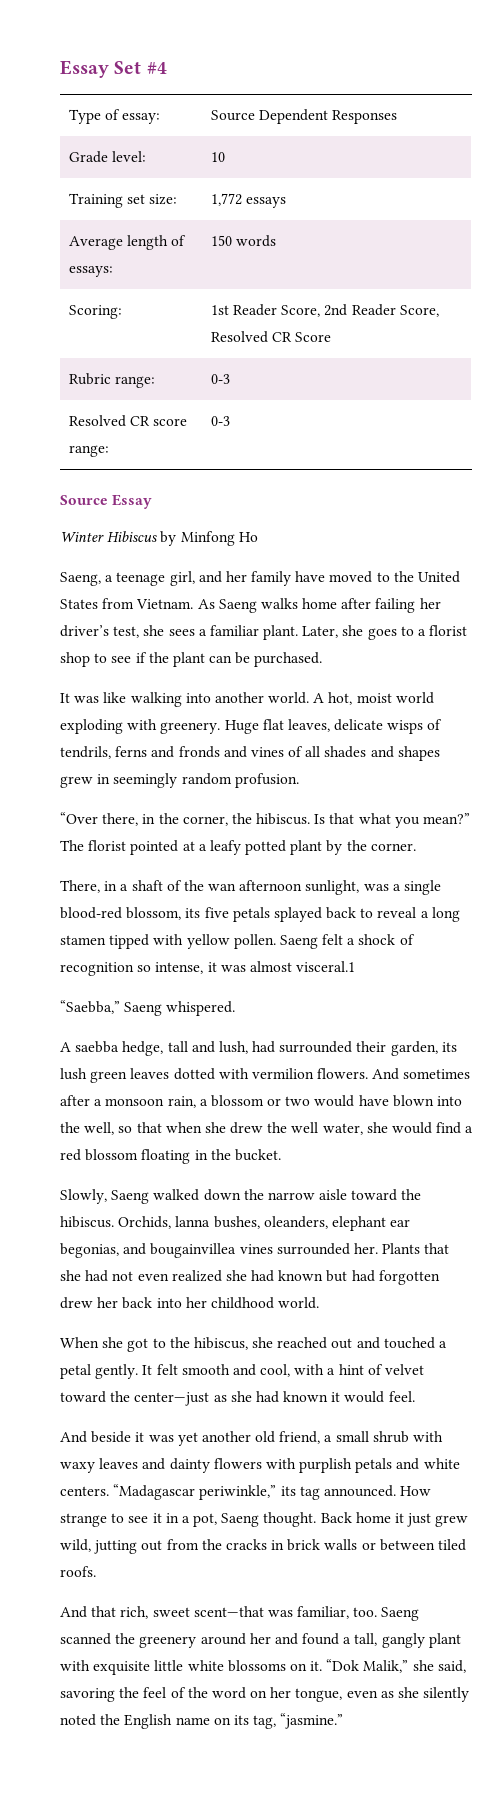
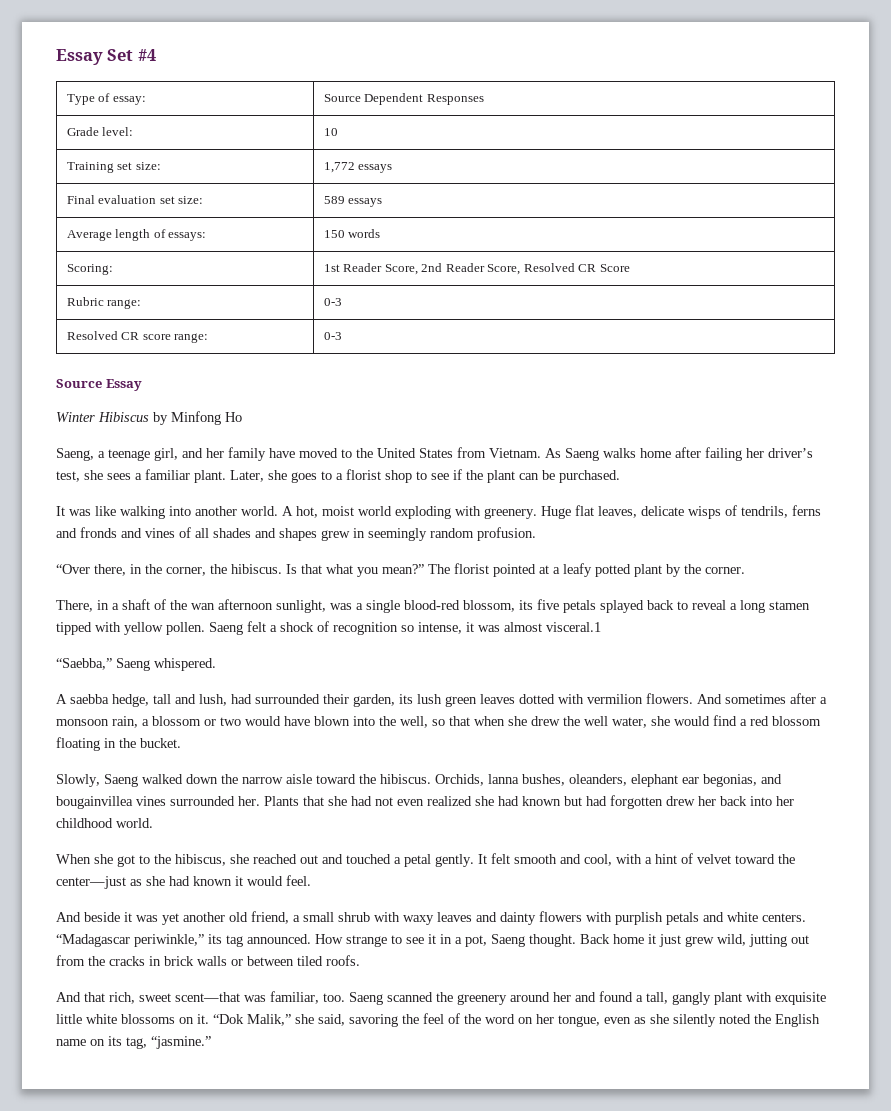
+ Final evaluation set size: | 589 essays

